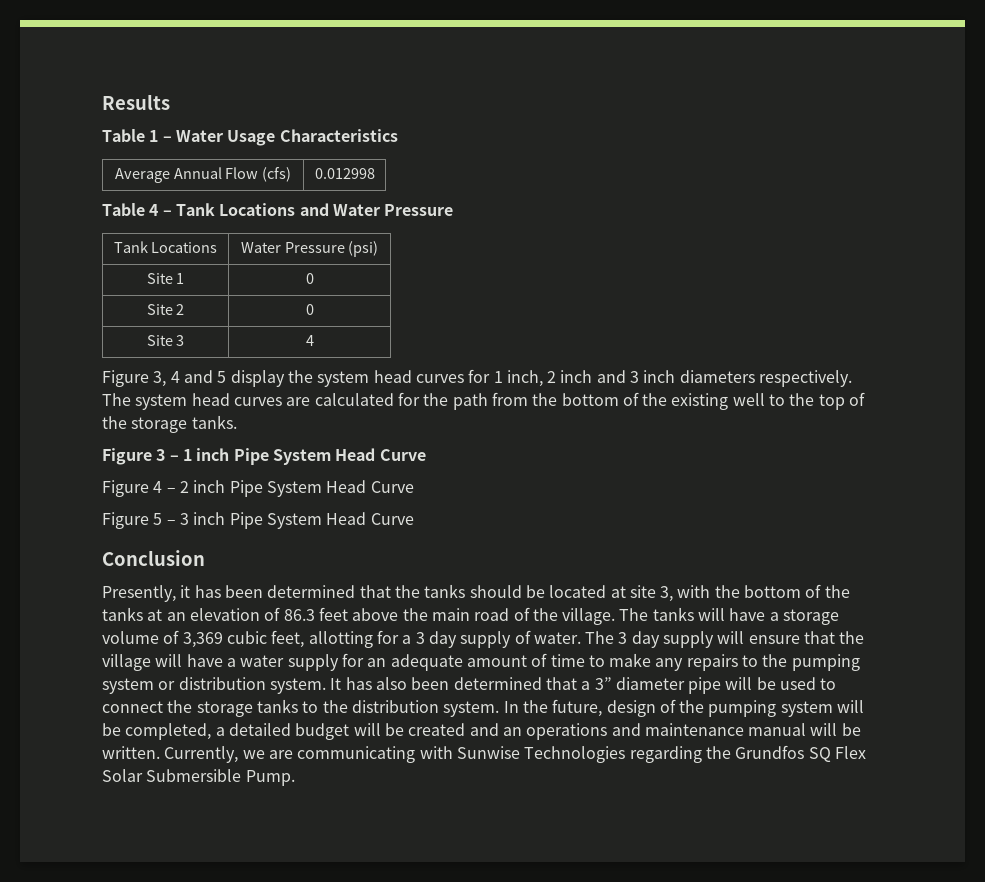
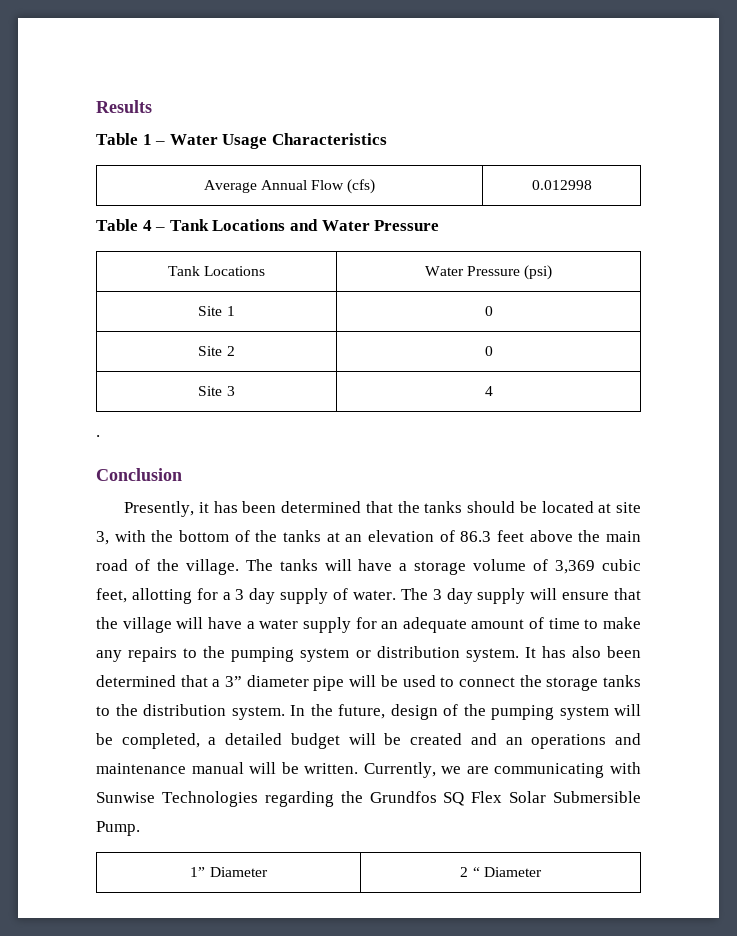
- Figure 3, 4 and 5 display the system head curves for 1 inch, 2 inch and 3 inch diameters respectively. The system head curves are calculated for the path from the bottom of the existing well to the top of the storage tanks.
- Figure 3 – 1 inch Pipe System Head Curve
- Figure 4 – 2 inch Pipe System Head Curve
- Figure 5 – 3 inch Pipe System Head Curve
+ .
+ 1” Diameter | 2 “ Diameter

